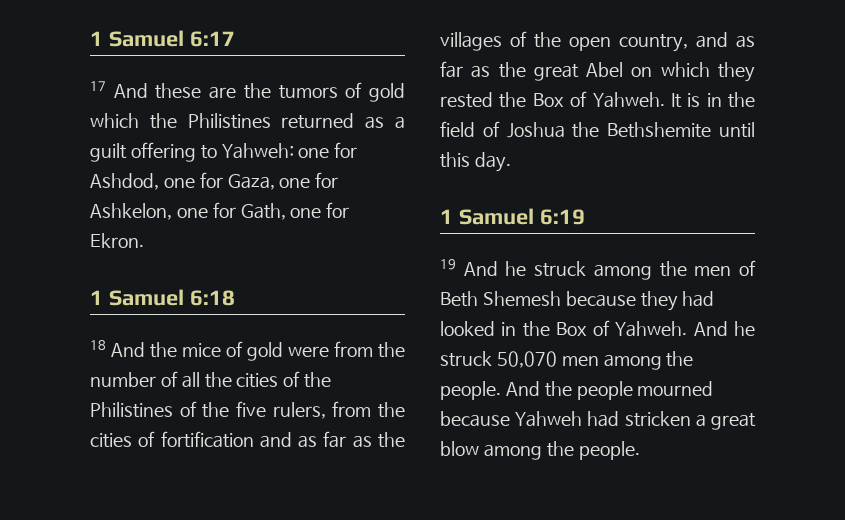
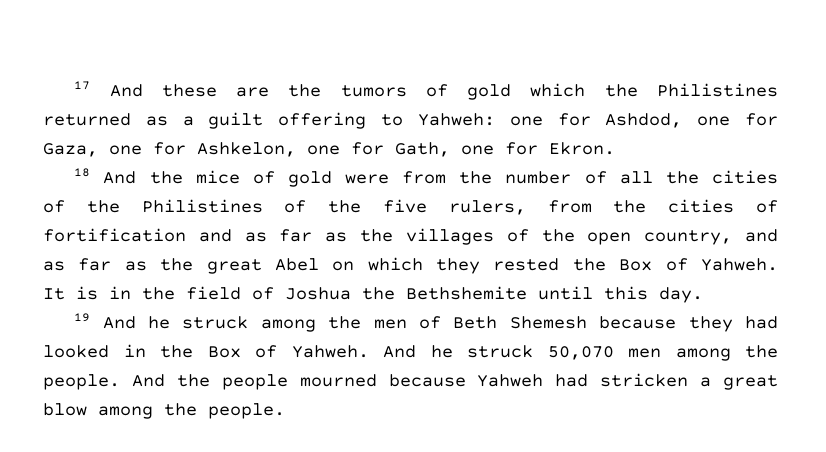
- 1 Samuel 6:17
- 1 Samuel 6:18
- 1 Samuel 6:19

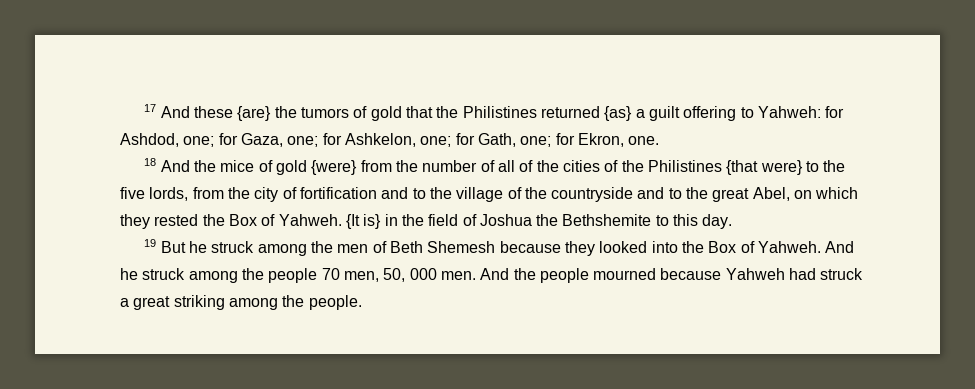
- 17 And these are the tumors of gold which the Philistines returned as a guilt offering to Yahweh: one for Ashdod, one for Gaza, one for Ashkelon, one for Gath, one for Ekron.
+ 17 And these {are} the tumors of gold that the Philistines returned {as} a guilt offering to Yahweh: for Ashdod, one; for Gaza, one; for Ashkelon, one; for Gath, one; for Ekron, one.
- 18 And the mice of gold were from the number of all the cities of the Philistines of the five rulers, from the cities of fortification and as far as the villages of the open country, and as far as the great Abel on which they rested the Box of Yahweh.
+ 18 And the mice of gold {were} from the number of all of the cities of the Philistines {that were} to the five lords, from the city of fortification and to the village of the countryside and to the great Abel, on which they rested the Box of Yahweh.
- It is in the field of Joshua the Bethshemite until this day.
+ {It is} in the field of Joshua the Bethshemite to this day.
- 19 And he struck among the men of Beth Shemesh because they had looked in the Box of Yahweh.
+ 19 But he struck among the men of Beth Shemesh because they looked into the Box of Yahweh.
- And he struck 50,070 men among the people.
+ And he struck among the people 70 men, 50, 000 men.
- And the people mourned because Yahweh had stricken a great blow among the people.
+ And the people mourned because Yahweh had struck a great striking among the people.

